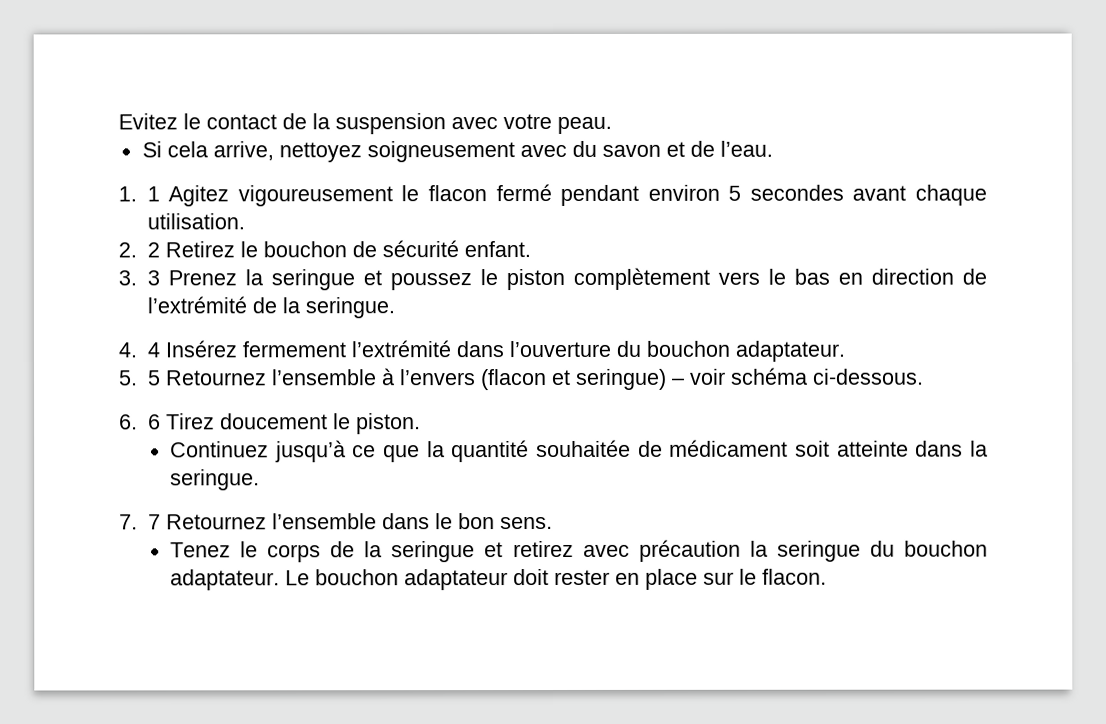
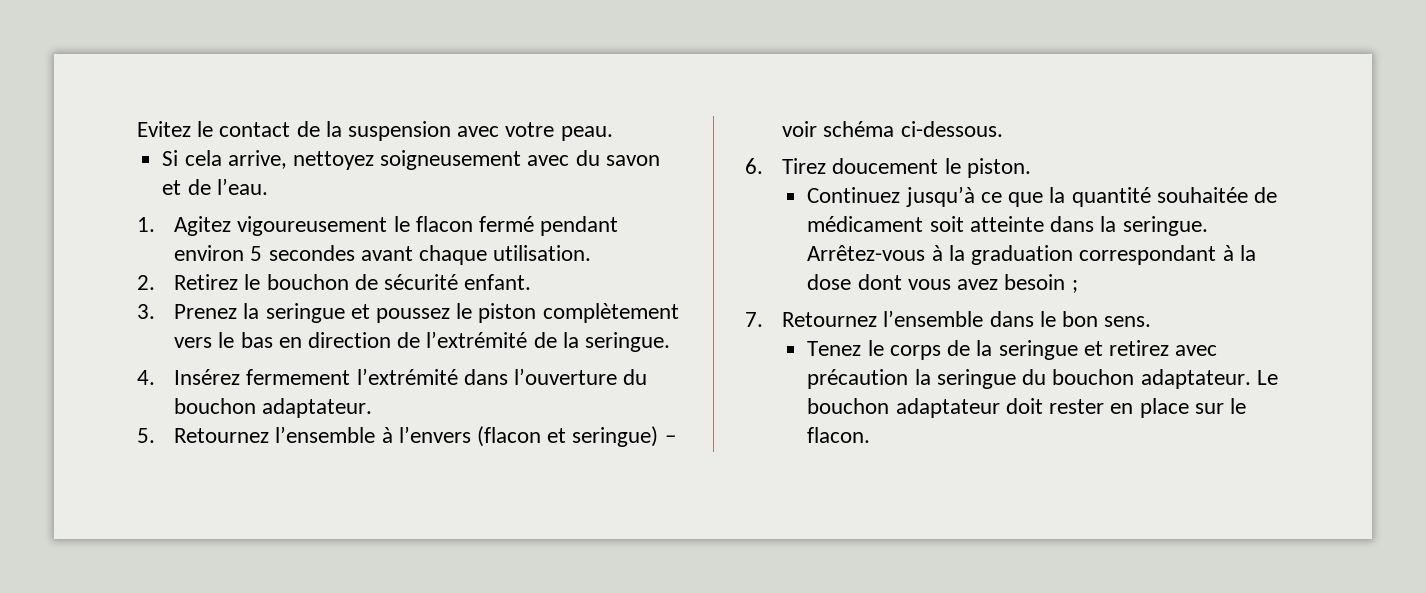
- 1. 1 Agitez vigoureusement le flacon fermé pendant environ 5 secondes avant chaque utilisation.
+ 1. Agitez vigoureusement le flacon fermé pendant environ 5 secondes avant chaque utilisation.
- 2. 2 Retirez le bouchon de sécurité enfant.
+ 2. Retirez le bouchon de sécurité enfant.
- 3. 3 Prenez la seringue et poussez le piston complètement vers le bas en direction de l’extrémité de la seringue.
+ 3. Prenez la seringue et poussez le piston complètement vers le bas en direction de l’extrémité de la seringue.
- 4. 4 Insérez fermement l’extrémité dans l’ouverture du bouchon adaptateur.
+ 4. Insérez fermement l’extrémité dans l’ouverture du bouchon adaptateur.
- 5. 5 Retournez l’ensemble à l’envers (flacon et seringue) – voir schéma ci-dessous.
+ 5. Retournez l’ensemble à l’envers (flacon et seringue) – voir schéma ci-dessous.
- 6. 6 Tirez doucement le piston.
+ 6. Tirez doucement le piston.
+ Arrêtez-vous à la graduation correspondant à la dose dont vous avez besoin ;
- 7. 7 Retournez l’ensemble dans le bon sens.
+ 7. Retournez l’ensemble dans le bon sens.

